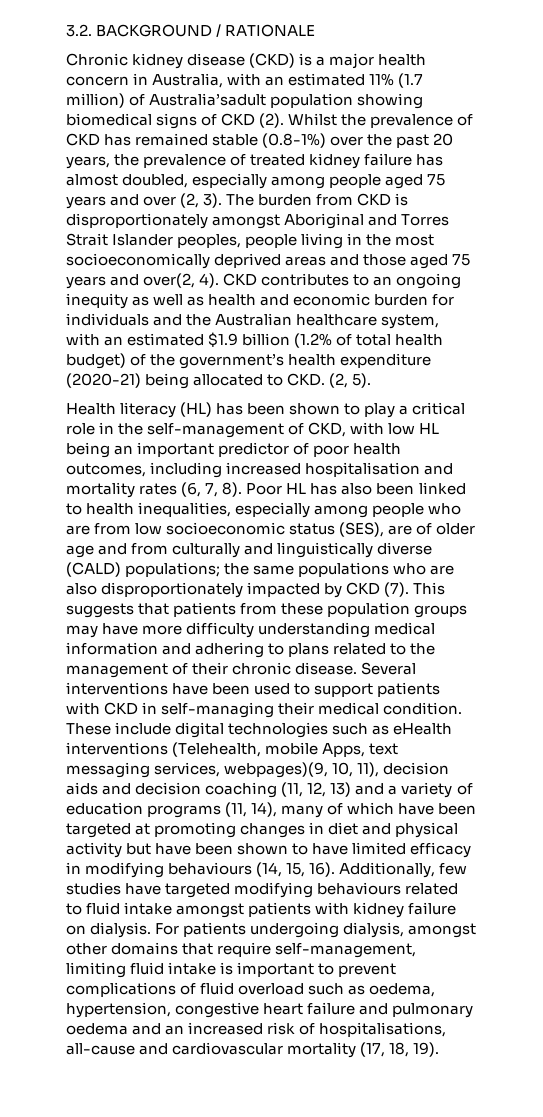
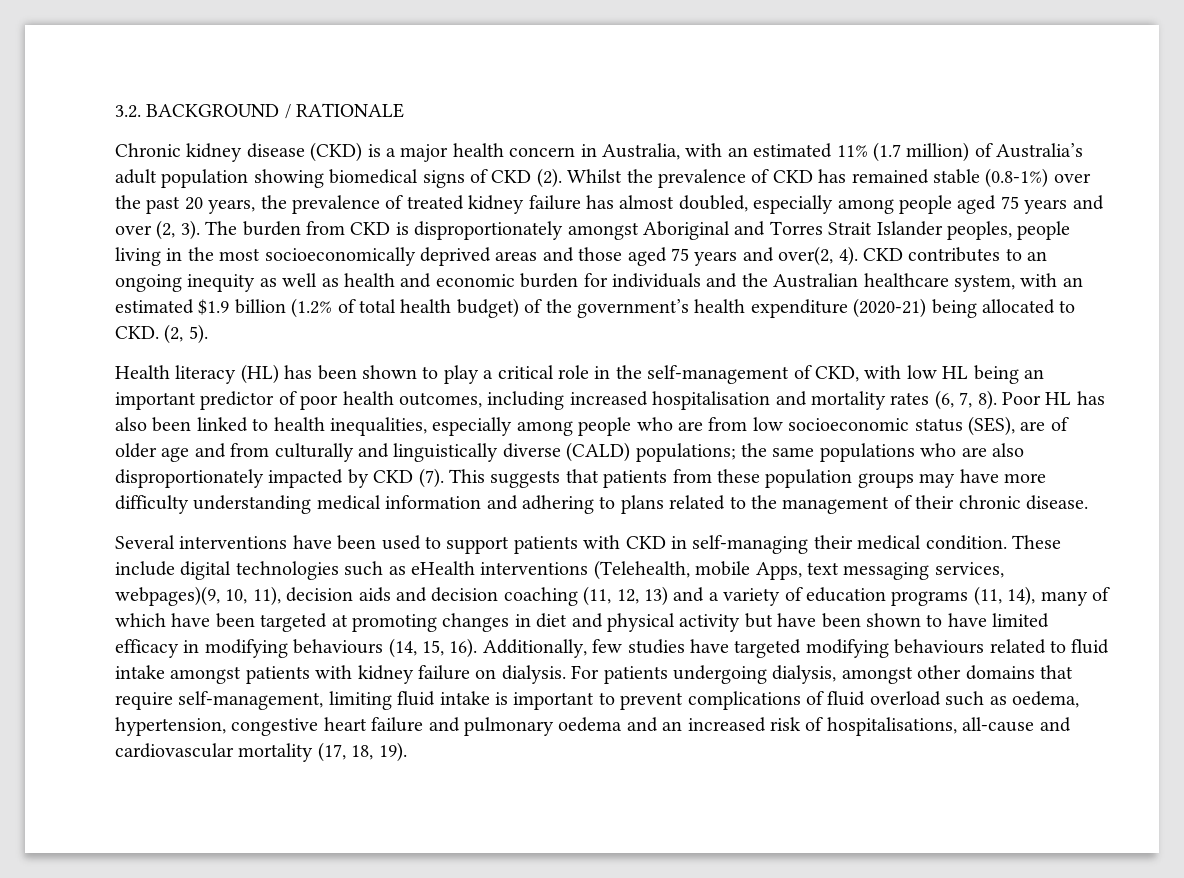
- Chronic kidney disease (CKD) is a major health concern in Australia, with an estimated 11% (1.7 million) of Australia’sadult population showing biomedical signs of CKD (2).
+ Chronic kidney disease (CKD) is a major health concern in Australia, with an estimated 11% (1.7 million) of Australia’s adult population showing biomedical signs of CKD (2).
- This suggests that patients from these population groups may have more difficulty understanding medical information and adhering to plans related to the management of their chronic disease. Several interventions have been used to support patients with CKD in self-managing their medical condition.
+ This suggests that patients from these population groups may have more difficulty understanding medical information and adhering to plans related to the management of their chronic disease.
+ Several interventions have been used to support patients with CKD in self-managing their medical condition.

